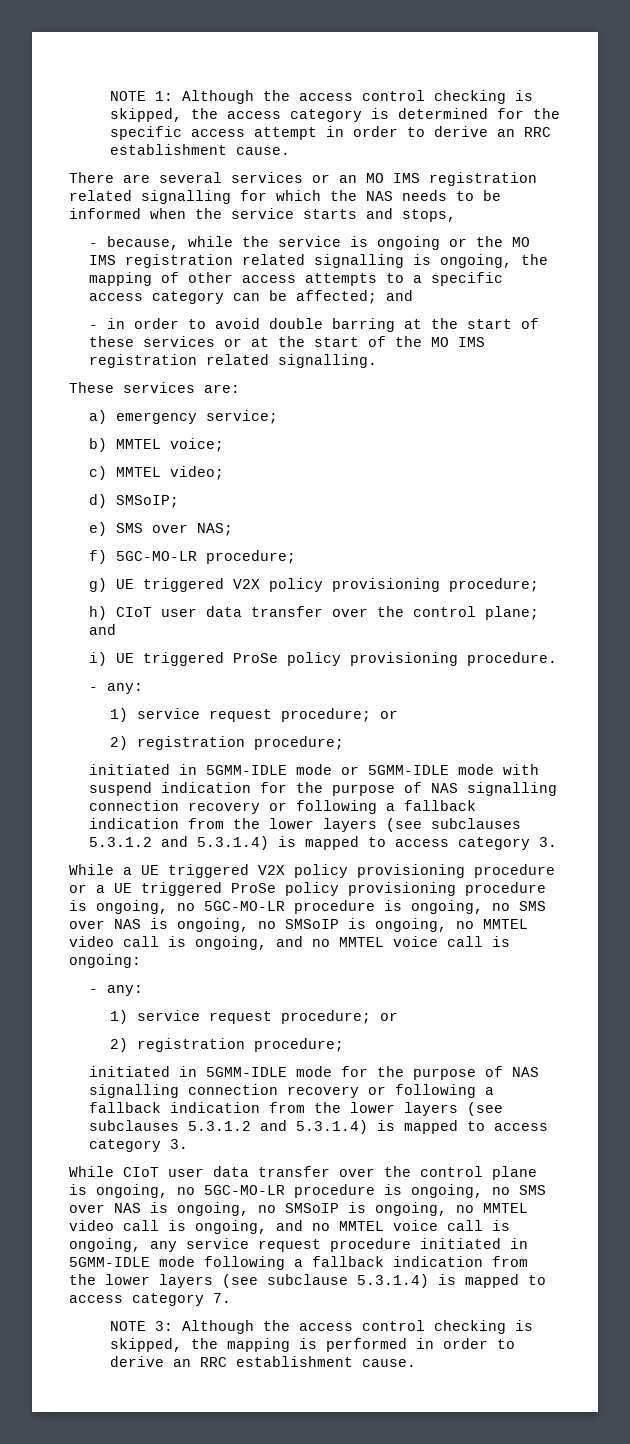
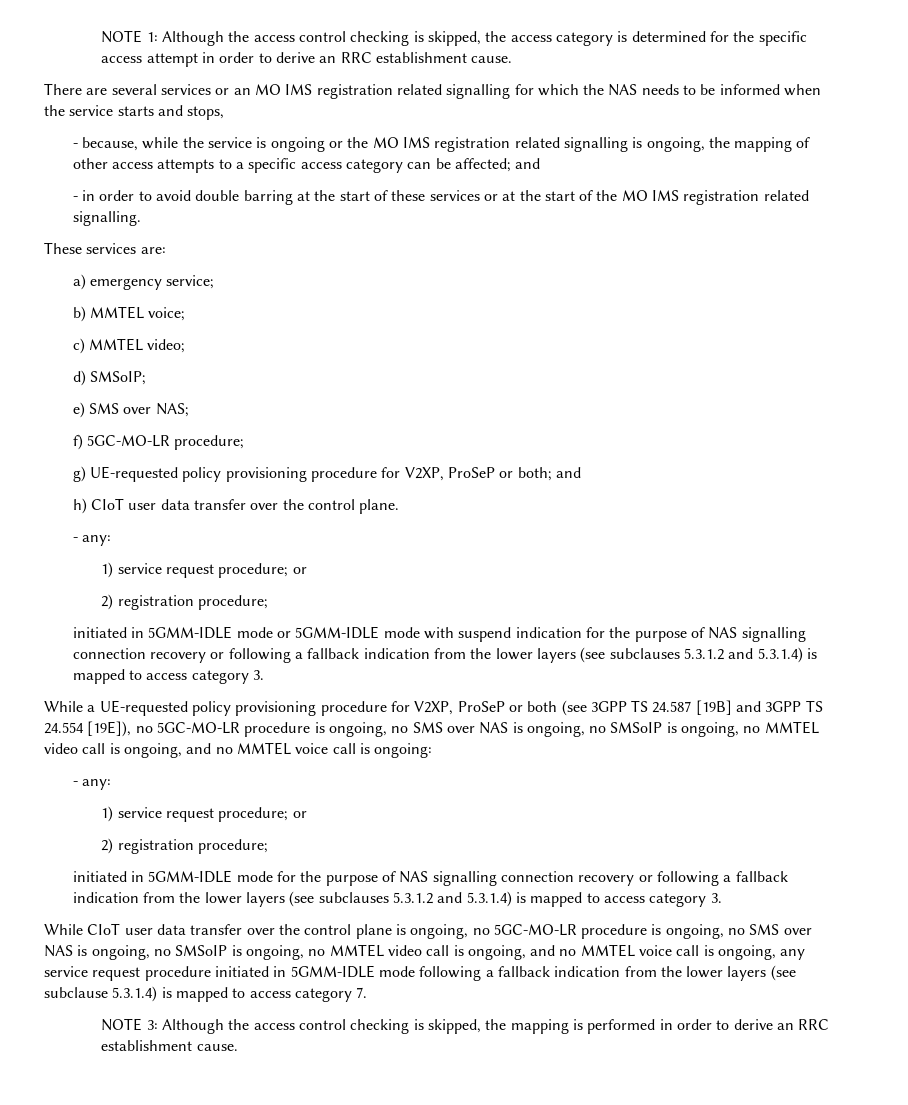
- g) UE triggered V2X policy provisioning procedure;
+ g) UE-requested policy provisioning procedure for V2XP, ProSeP or both; and
- h) CIoT user data transfer over the control plane; and
- i) UE triggered ProSe policy provisioning procedure.
+ h) CIoT user data transfer over the control plane.
- While a UE triggered V2X policy provisioning procedure or a UE triggered ProSe policy provisioning procedure is ongoing, no 5GC-MO-LR procedure is ongoing, no SMS over NAS is ongoing, no SMSoIP is ongoing, no MMTEL video call is ongoing, and no MMTEL voice call is ongoing:
+ While a UE-requested policy provisioning procedure for V2XP, ProSeP or both (see 3GPP TS 24.587 [19B] and 3GPP TS 24.554 [19E]), no 5GC-MO-LR procedure is ongoing, no SMS over NAS is ongoing, no SMSoIP is ongoing, no MMTEL video call is ongoing, and no MMTEL voice call is ongoing:

